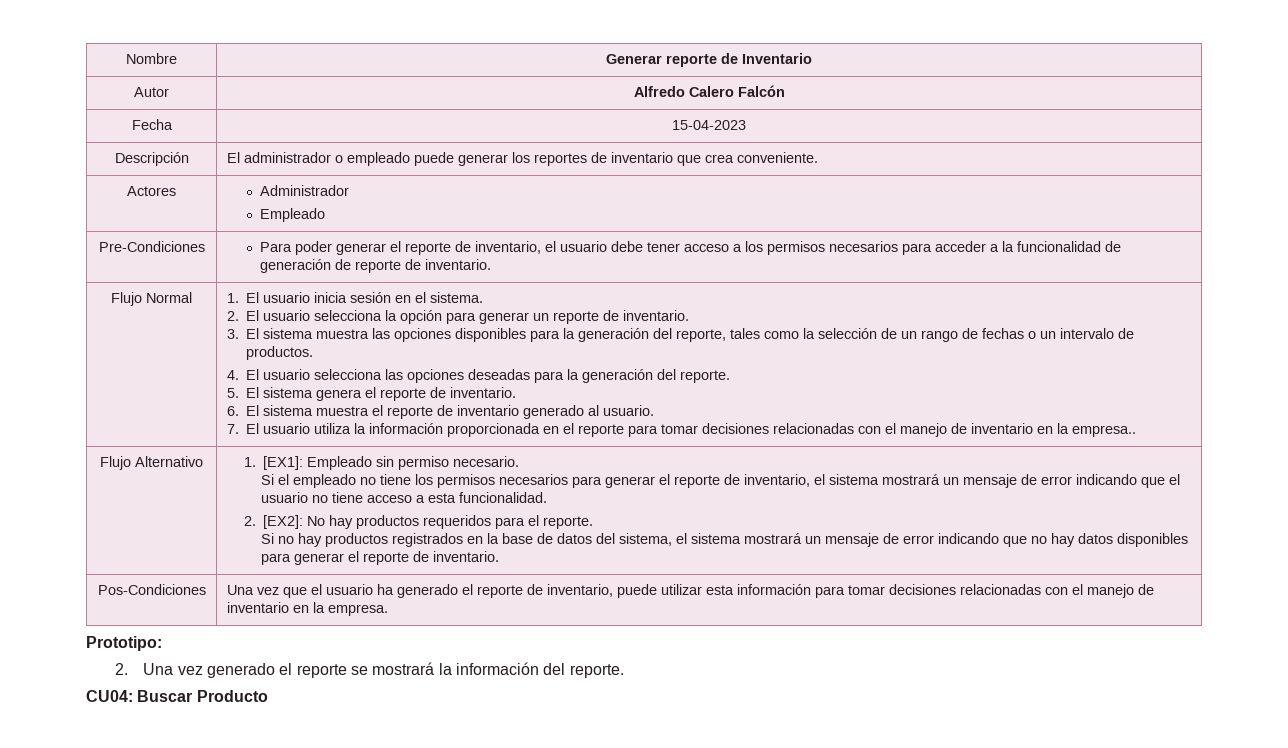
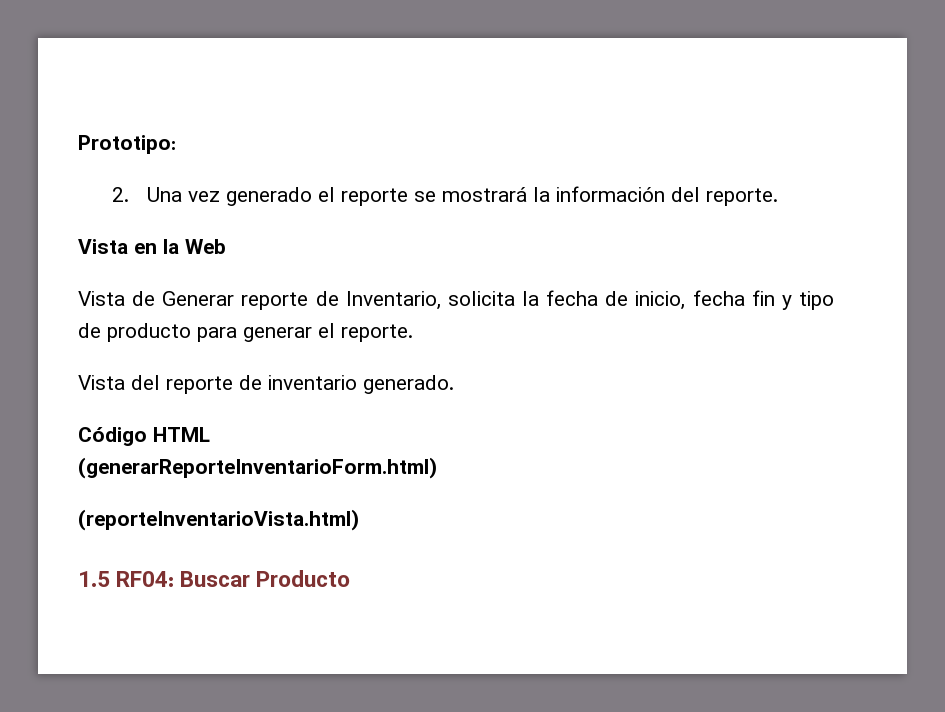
- Nombre | Generar reporte de Inventario
- Autor | Alfredo Calero Falcón
- Fecha | 15-04-2023
- Descripción | El administrador o empleado puede generar los reportes de inventario que crea conveniente.
- Actores | Administrador
- Empleado
- Pre-Condiciones | Para poder generar el reporte de inventario, el usuario debe tener acceso a los permisos necesarios para acceder a la funcionalidad de generación de reporte de inventario.
- Flujo Normal | 1. El usuario inicia sesión en el sistema.
- 2. El usuario selecciona la opción para generar un reporte de inventario.
- 3. El sistema muestra las opciones disponibles para la generación del reporte, tales como la selección de un rango de fechas o un intervalo de productos.
- 4. El usuario selecciona las opciones deseadas para la generación del reporte.
- 5. El sistema genera el reporte de inventario.
- 6. El sistema muestra el reporte de inventario generado al usuario.
- 7. El usuario utiliza la información proporcionada en el reporte para tomar decisiones relacionadas con el manejo de inventario en la empresa..
- Flujo Alternativo | 1. [EX1]: Empleado sin permiso necesario.
- Si el empleado no tiene los permisos necesarios para generar el reporte de inventario, el sistema mostrará un mensaje de error indicando que el usuario no tiene acceso a esta funcionalidad.
- 2. [EX2]: No hay productos requeridos para el reporte.
- Si no hay productos registrados en la base de datos del sistema, el sistema mostrará un mensaje de error indicando que no hay datos disponibles para generar el reporte de inventario.
- Pos-Condiciones | Una vez que el usuario ha generado el reporte de inventario, puede utilizar esta información para tomar decisiones relacionadas con el manejo de inventario en la empresa.
- CU04: Buscar Producto
+ Vista en la Web
+ Vista de Generar reporte de Inventario, solicita la fecha de inicio, fecha fin y tipo de producto para generar el reporte.
+ Vista del reporte de inventario generado.
+ Código HTML
+ (generarReporteInventarioForm.html)
+ (reporteInventarioVista.html)
+ 1.5 RF04: Buscar Producto

